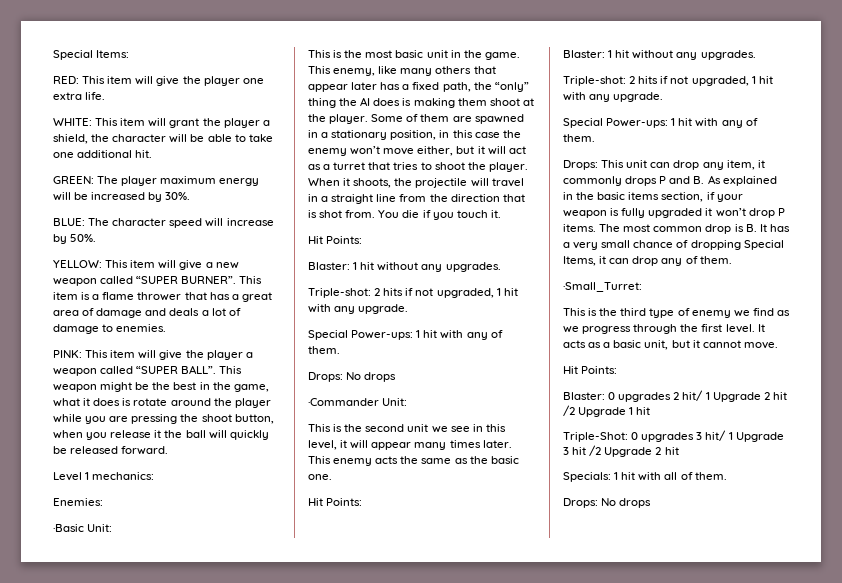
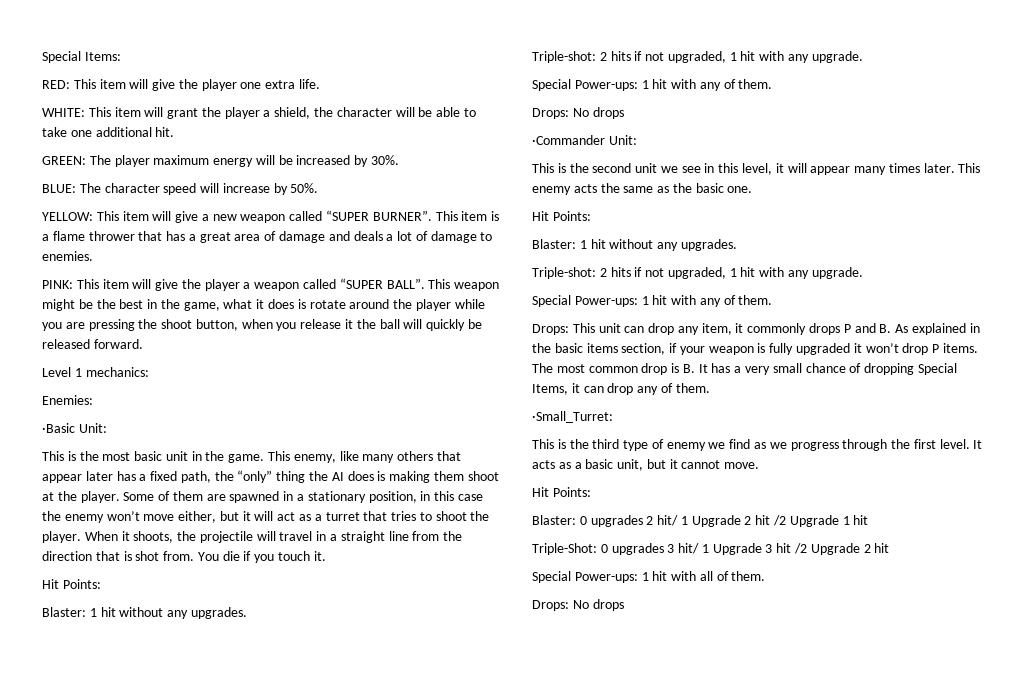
- Specials: 1 hit with all of them.
+ Special Power-ups: 1 hit with all of them.

